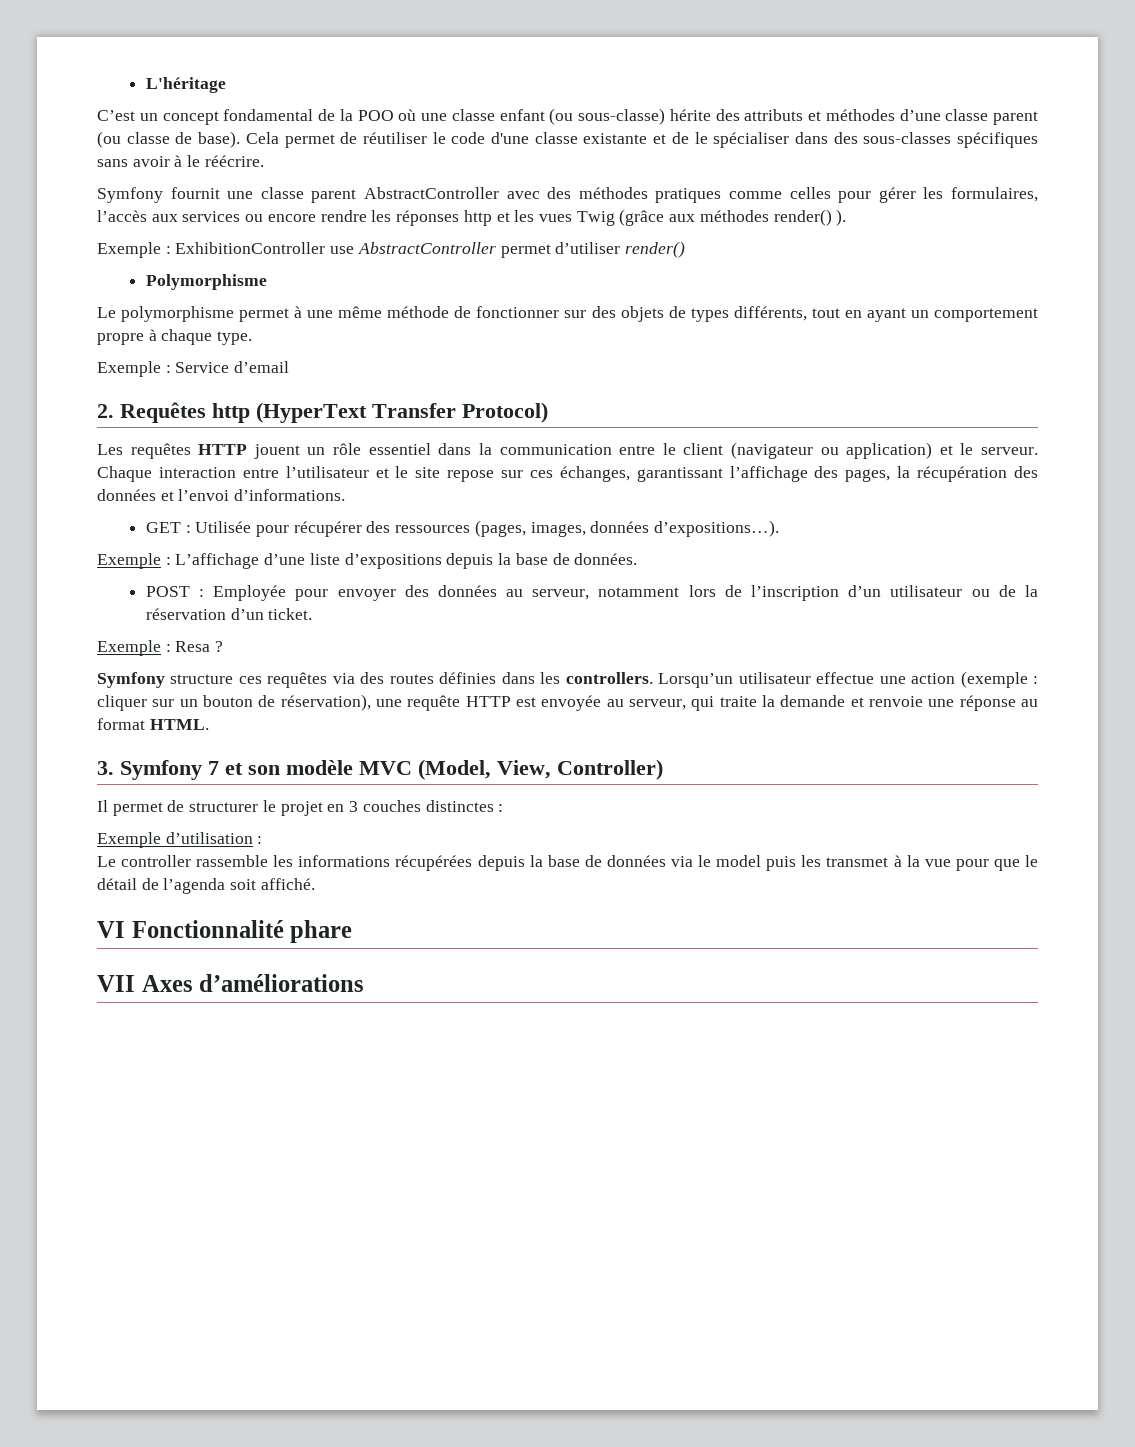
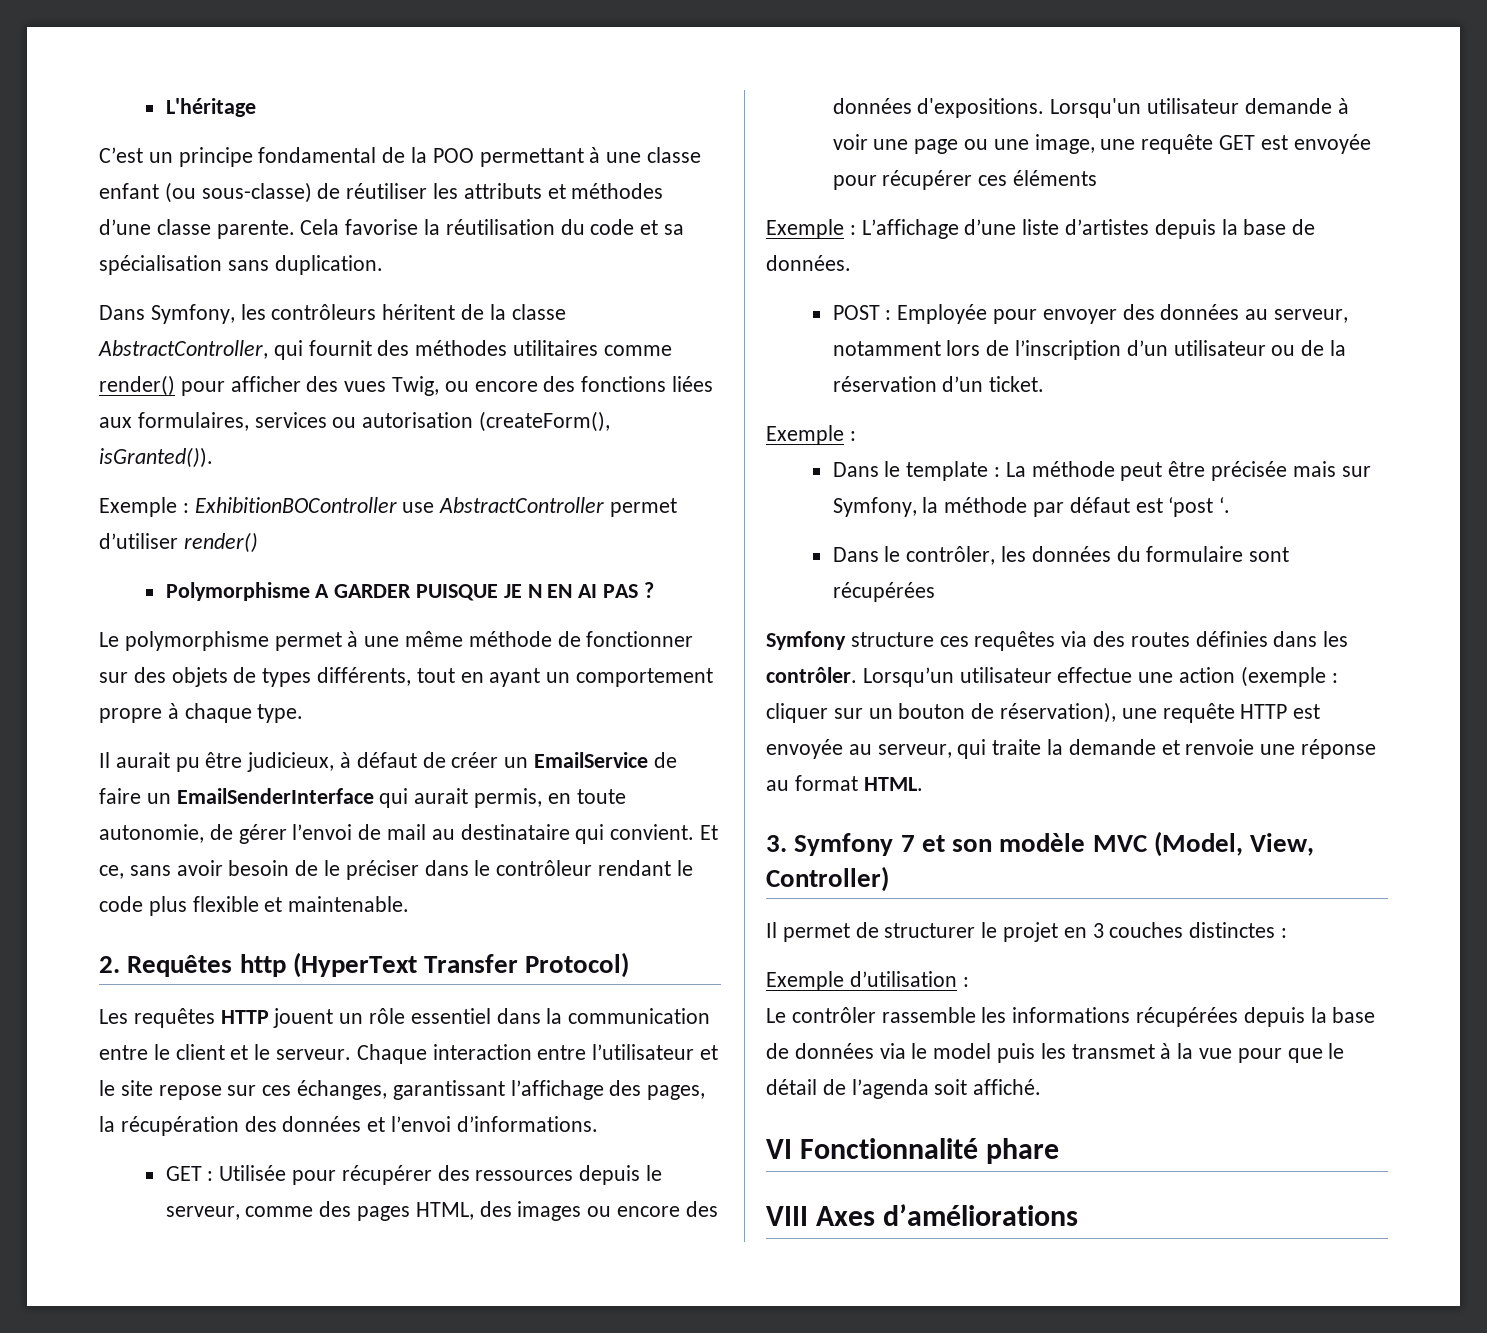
- C’est un concept fondamental de la POO où une classe enfant (ou sous-classe) hérite des attributs et méthodes d’une classe parent (ou classe de base). Cela permet de réutiliser le code d'une classe existante et de le spécialiser dans des sous-classes spécifiques sans avoir à le réécrire.
- Symfony fournit une classe parent AbstractController avec des méthodes pratiques comme celles pour gérer les formulaires, l’accès aux services ou encore rendre les réponses http et les vues Twig (grâce aux méthodes render() ).
- Exemple : ExhibitionController use AbstractController permet d’utiliser render()
+ C’est un principe fondamental de la POO permettant à une classe enfant (ou sous-classe) de réutiliser les attributs et méthodes d’une classe parente. Cela favorise la réutilisation du code et sa spécialisation sans duplication.
+ Dans Symfony, les contrôleurs héritent de la classe AbstractController, qui fournit des méthodes utilitaires comme render() pour afficher des vues Twig, ou encore des fonctions liées aux formulaires, services ou autorisation (createForm(), isGranted()).
+ Exemple : ExhibitionBOController use AbstractController permet d’utiliser render()
- Polymorphisme
+ Polymorphisme A GARDER PUISQUE JE N EN AI PAS ?
- Exemple : Service d’email
+ Il aurait pu être judicieux, à défaut de créer un EmailService de faire un EmailSenderInterface qui aurait permis, en toute autonomie, de gérer l’envoi de mail au destinataire qui convient. Et ce, sans avoir besoin de le préciser dans le contrôleur rendant le code plus flexible et maintenable.
- Les requêtes HTTP jouent un rôle essentiel dans la communication entre le client (navigateur ou application) et le serveur.
+ Les requêtes HTTP jouent un rôle essentiel dans la communication entre le client et le serveur.
- GET : Utilisée pour récupérer des ressources (pages, images, données d’expositions…).
+ GET : Utilisée pour récupérer des ressources depuis le serveur, comme des pages HTML, des images ou encore des données d'expositions. Lorsqu'un utilisateur demande à voir une page ou une image, une requête GET est envoyée pour récupérer ces éléments
- Exemple : L’affichage d’une liste d’expositions depuis la base de données.
+ Exemple : L’affichage d’une liste d’artistes depuis la base de données.
  POST : Employée pour envoyer des données au serveur, notamment lors de l’inscription d’un utilisateur ou de la réservation d’un ticket.
- Exemple : Resa ?
+ Exemple :
+ Dans le template : La méthode peut être précisée mais sur Symfony, la méthode par défaut est ‘post ‘.
+ Dans le contrôler, les données du formulaire sont récupérées
- Symfony structure ces requêtes via des routes définies dans les controllers.
+ Symfony structure ces requêtes via des routes définies dans les contrôler.
- Le controller rassemble les informations récupérées depuis la base de données via le model puis les transmet à la vue pour que le détail de l’agenda soit affiché.
+ Le contrôler rassemble les informations récupérées depuis la base de données via le model puis les transmet à la vue pour que le détail de l’agenda soit affiché.
- VII Axes d’améliorations
+ VIII Axes d’améliorations

